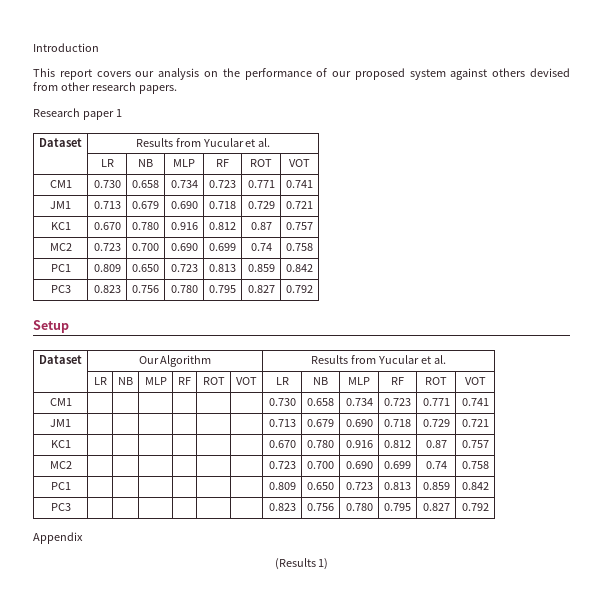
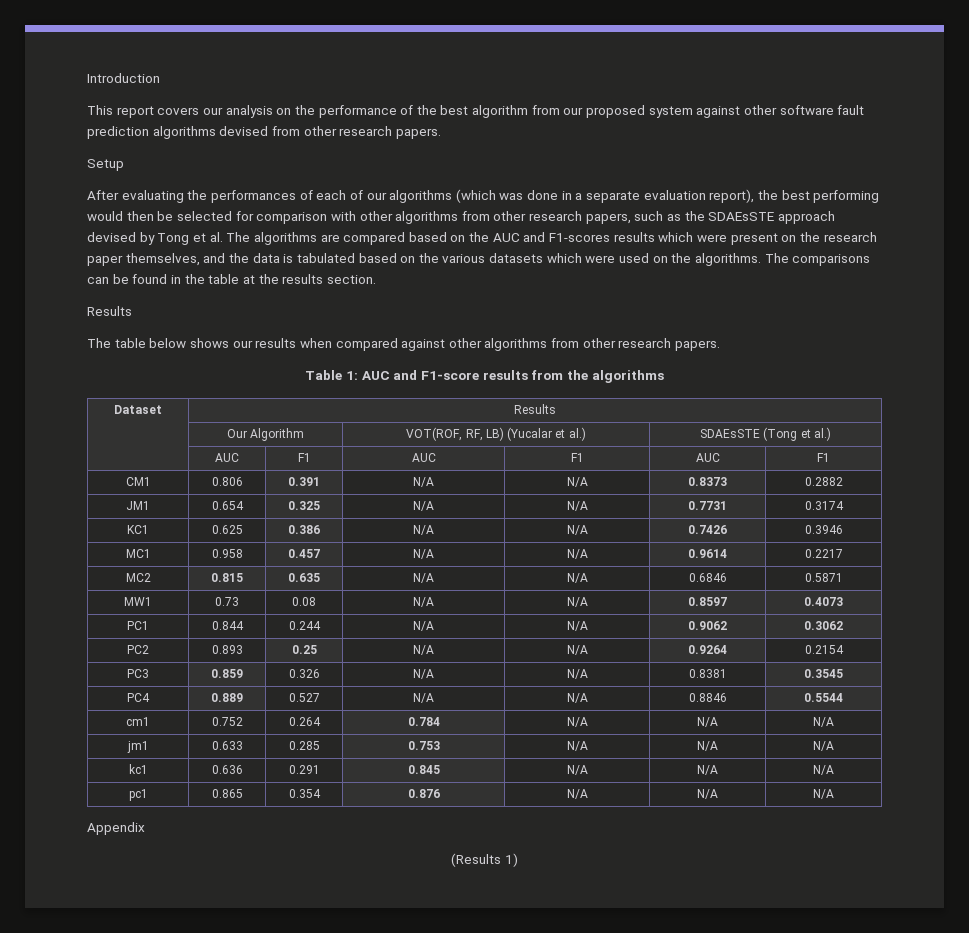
- This report covers our analysis on the performance of our proposed system against others devised from other research papers.
+ This report covers our analysis on the performance of the best algorithm from our proposed system against other software fault prediction algorithms devised from other research papers.
- Research paper 1
- Dataset | Results from Yucular et al.
- | LR | NB | MLP | RF | ROT | VOT
- CM1 | 0.730 | 0.658 | 0.734 | 0.723 | 0.771 | 0.741
- JM1 | 0.713 | 0.679 | 0.690 | 0.718 | 0.729 | 0.721
- KC1 | 0.670 | 0.780 | 0.916 | 0.812 | 0.87 | 0.757
- MC2 | 0.723 | 0.700 | 0.690 | 0.699 | 0.74 | 0.758
- PC1 | 0.809 | 0.650 | 0.723 | 0.813 | 0.859 | 0.842
- PC3 | 0.823 | 0.756 | 0.780 | 0.795 | 0.827 | 0.792
  Setup
- Dataset | Our Algorithm | Results from Yucular et al.
- | LR | NB | MLP | RF | ROT | VOT | LR | NB | MLP | RF | ROT | VOT
- CM1 | | | | | | | 0.730 | 0.658 | 0.734 | 0.723 | 0.771 | 0.741
- JM1 | | | | | | | 0.713 | 0.679 | 0.690 | 0.718 | 0.729 | 0.721
- KC1 | | | | | | | 0.670 | 0.780 | 0.916 | 0.812 | 0.87 | 0.757
- MC2 | | | | | | | 0.723 | 0.700 | 0.690 | 0.699 | 0.74 | 0.758
- PC1 | | | | | | | 0.809 | 0.650 | 0.723 | 0.813 | 0.859 | 0.842
- PC3 | | | | | | | 0.823 | 0.756 | 0.780 | 0.795 | 0.827 | 0.792
+ After evaluating the performances of each of our algorithms (which was done in a separate evaluation report), the best performing would then be selected for comparison with other algorithms from other research papers, such as the SDAEsSTE approach devised by Tong et al. The algorithms are compared based on the AUC and F1-scores results which were present on the research paper themselves, and the data is tabulated based on the various datasets which were used on the algorithms. The comparisons can be found in the table at the results section.
+ Results
+ The table below shows our results when compared against other algorithms from other research papers.
+ Table 1: AUC and F1-score results from the algorithms
+ Dataset | Results
+ | Our Algorithm | VOT(ROF, RF, LB) (Yucalar et al.) | SDAEsSTE (Tong et al.)
+ | AUC | F1 | AUC | F1 | AUC | F1
+ CM1 | 0.806 | 0.391 | N/A | N/A | 0.8373 | 0.2882
+ JM1 | 0.654 | 0.325 | N/A | N/A | 0.7731 | 0.3174
+ KC1 | 0.625 | 0.386 | N/A | N/A | 0.7426 | 0.3946
+ MC1 | 0.958 | 0.457 | N/A | N/A | 0.9614 | 0.2217
+ MC2 | 0.815 | 0.635 | N/A | N/A | 0.6846 | 0.5871
+ MW1 | 0.73 | 0.08 | N/A | N/A | 0.8597 | 0.4073
+ PC1 | 0.844 | 0.244 | N/A | N/A | 0.9062 | 0.3062
+ PC2 | 0.893 | 0.25 | N/A | N/A | 0.9264 | 0.2154
+ PC3 | 0.859 | 0.326 | N/A | N/A | 0.8381 | 0.3545
+ PC4 | 0.889 | 0.527 | N/A | N/A | 0.8846 | 0.5544
+ cm1 | 0.752 | 0.264 | 0.784 | N/A | N/A | N/A
+ jm1 | 0.633 | 0.285 | 0.753 | N/A | N/A | N/A
+ kc1 | 0.636 | 0.291 | 0.845 | N/A | N/A | N/A
+ pc1 | 0.865 | 0.354 | 0.876 | N/A | N/A | N/A

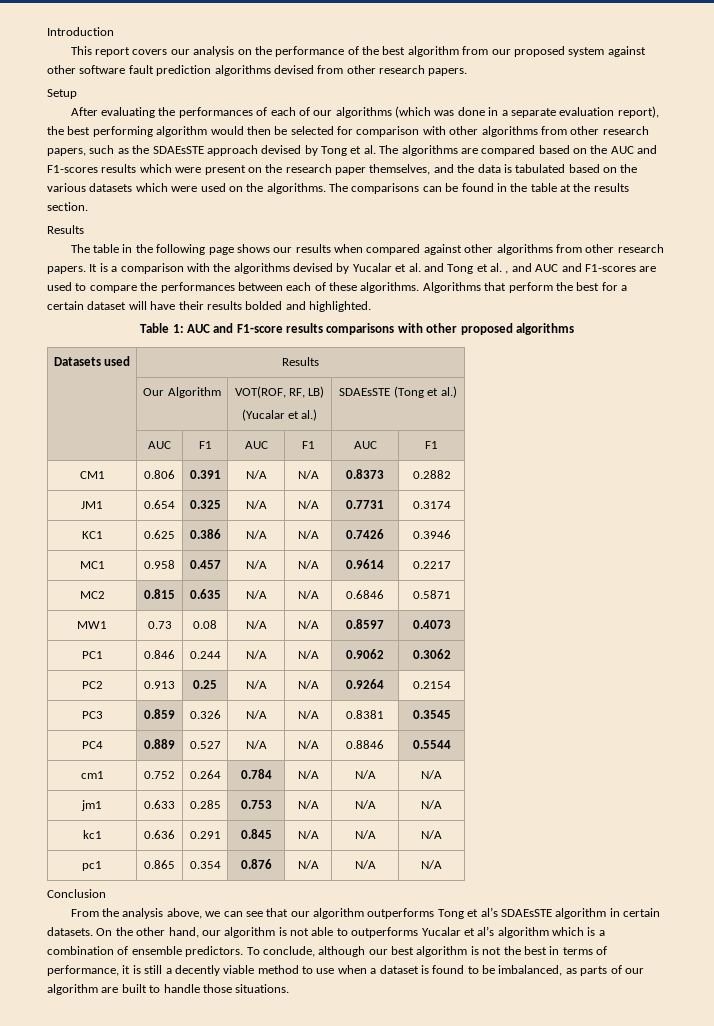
- After evaluating the performances of each of our algorithms (which was done in a separate evaluation report), the best performing would then be selected for comparison with other algorithms from other research papers, such as the SDAEsSTE approach devised by Tong et al. The algorithms are compared based on the AUC and F1-scores results which were present on the research paper themselves, and the data is tabulated based on the various datasets which were used on the algorithms.
+ After evaluating the performances of each of our algorithms (which was done in a separate evaluation report), the best performing algorithm would then be selected for comparison with other algorithms from other research papers, such as the SDAEsSTE approach devised by Tong et al. The algorithms are compared based on the AUC and F1-scores results which were present on the research paper themselves, and the data is tabulated based on the various datasets which were used on the algorithms.
- The table below shows our results when compared against other algorithms from other research papers.
+ The table in the following page shows our results when compared against other algorithms from other research papers. It is a comparison with the algorithms devised by Yucalar et al. and Tong et al. , and AUC and F1-scores are used to compare the performances between each of these algorithms. Algorithms that perform the best for a certain dataset will have their results bolded and highlighted.
- Table 1: AUC and F1-score results from the algorithms
+ Table 1: AUC and F1-score results comparisons with other proposed algorithms
- Dataset | Results
+ Datasets used | Results
- | Our Algorithm | VOT(ROF, RF, LB) (Yucalar et al.) | SDAEsSTE (Tong et al.)
+ | Our Algorithm | VOT(ROF, RF, LB)
+ (Yucalar et al.) | SDAEsSTE (Tong et al.)
- PC1 | 0.844 | 0.244 | N/A | N/A | 0.9062 | 0.3062
+ PC1 | 0.846 | 0.244 | N/A | N/A | 0.9062 | 0.3062
- PC2 | 0.893 | 0.25 | N/A | N/A | 0.9264 | 0.2154
+ PC2 | 0.913 | 0.25 | N/A | N/A | 0.9264 | 0.2154
- Appendix
- (Results 1)
+ Conclusion
+ From the analysis above, we can see that our algorithm outperforms Tong et al’s SDAEsSTE algorithm in certain datasets. On the other hand, our algorithm is not able to outperforms Yucalar et al’s algorithm which is a combination of ensemble predictors. To conclude, although our best algorithm is not the best in terms of performance, it is still a decently viable method to use when a dataset is found to be imbalanced, as parts of our algorithm are built to handle those situations.

